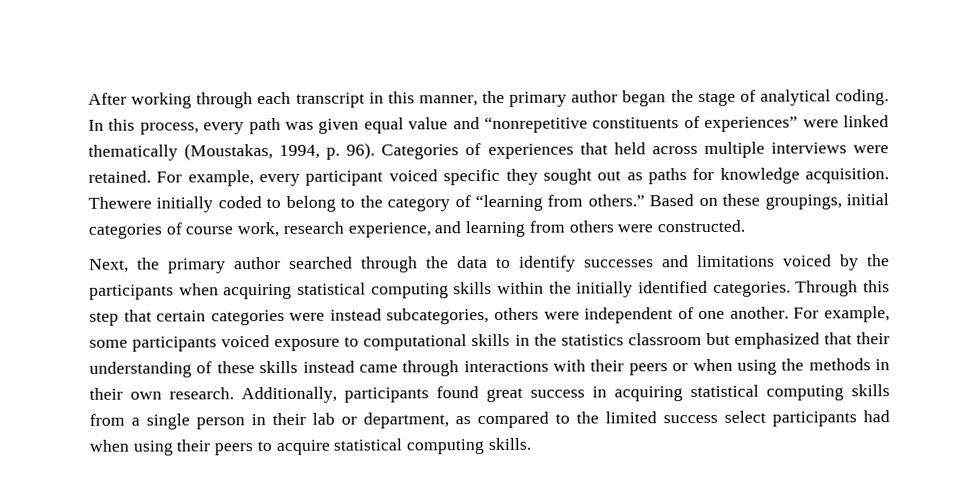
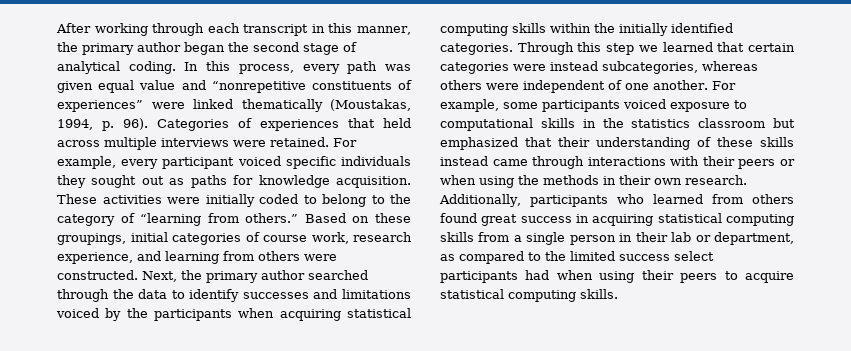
- After working through each transcript in this manner, the primary author began the stage of analytical coding.
+ After working through each transcript in this manner, the primary author began the second stage of analytical coding.
- For example, every participant voiced specific they sought out as paths for knowledge acquisition.
+ For example, every participant voiced specific individuals they sought out as paths for knowledge acquisition.
- Thewere initially coded to belong to the category of “learning from others.”
+ These activities were initially coded to belong to the category of “learning from others.”
- Based on these groupings, initial categories of course work, research experience, and learning from others were constructed.
- Next, the primary author searched through the data to identify successes and limitations voiced by the participants when acquiring statistical computing skills within the initially identified categories.
+ Based on these groupings, initial categories of course work, research experience, and learning from others were constructed. Next, the primary author searched through the data to identify successes and limitations voiced by the participants when acquiring statistical computing skills within the initially identified categories.
- Through this step that certain categories were instead subcategories, others were independent of one another.
+ Through this step we learned that certain categories were instead subcategories, whereas others were independent of one another.
- Additionally, participants found great success in acquiring statistical computing skills from a single person in their lab or department, as compared to the limited success select participants had when using their peers to acquire statistical computing skills.
+ Additionally, participants who learned from others found great success in acquiring statistical computing skills from a single person in their lab or department, as compared to the limited success select participants had when using their peers to acquire statistical computing skills.

